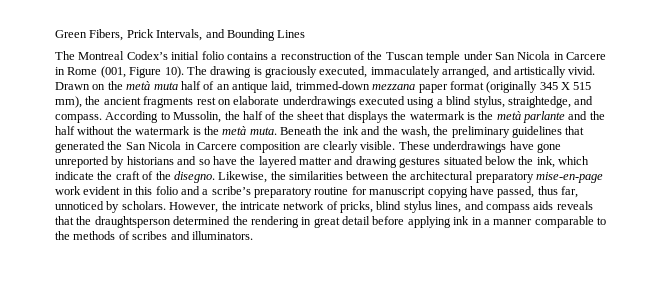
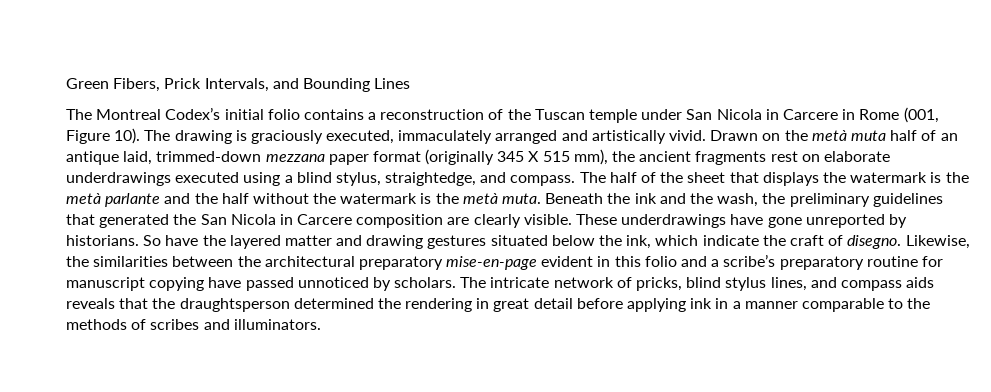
- The drawing is graciously executed, immaculately arranged, and artistically vivid.
+ The drawing is graciously executed, immaculately arranged and artistically vivid.
- According to Mussolin, the half of the sheet that displays the watermark is the metà parlante and the half without the watermark is the metà muta.
+ The half of the sheet that displays the watermark is the metà parlante and the half without the watermark is the metà muta.
- These underdrawings have gone unreported by historians and so have the layered matter and drawing gestures situated below the ink, which indicate the craft of the disegno.
+ These underdrawings have gone unreported by historians. So have the layered matter and drawing gestures situated below the ink, which indicate the craft of disegno.
- Likewise, the similarities between the architectural preparatory mise-en-page work evident in this folio and a scribe’s preparatory routine for manuscript copying have passed, thus far, unnoticed by scholars.
+ Likewise, the similarities between the architectural preparatory mise-en-page evident in this folio and a scribe’s preparatory routine for manuscript copying have passed unnoticed by scholars.
- However, the intricate network of pricks, blind stylus lines, and compass aids reveals that the draughtsperson determined the rendering in great detail before applying ink in a manner comparable to the methods of scribes and illuminators.
+ The intricate network of pricks, blind stylus lines, and compass aids reveals that the draughtsperson determined the rendering in great detail before applying ink in a manner comparable to the methods of scribes and illuminators.

